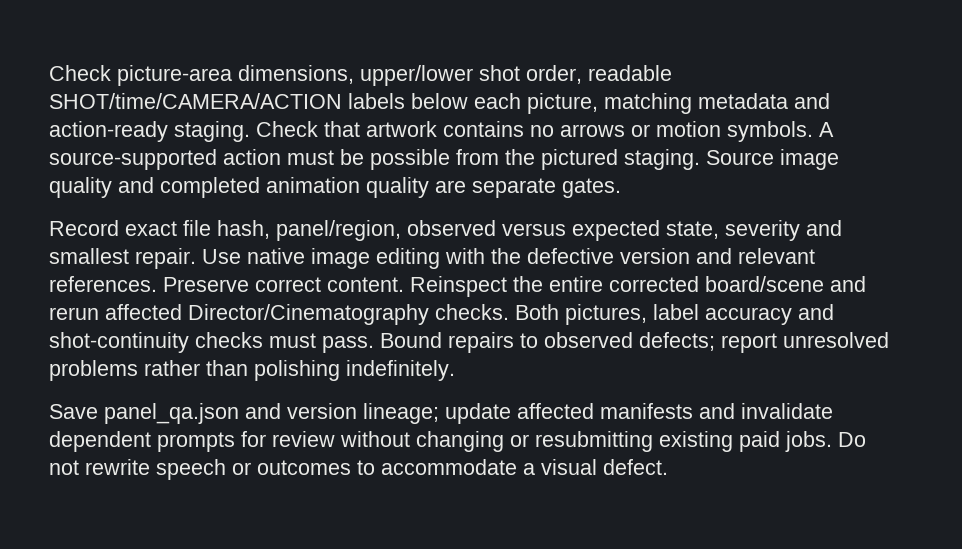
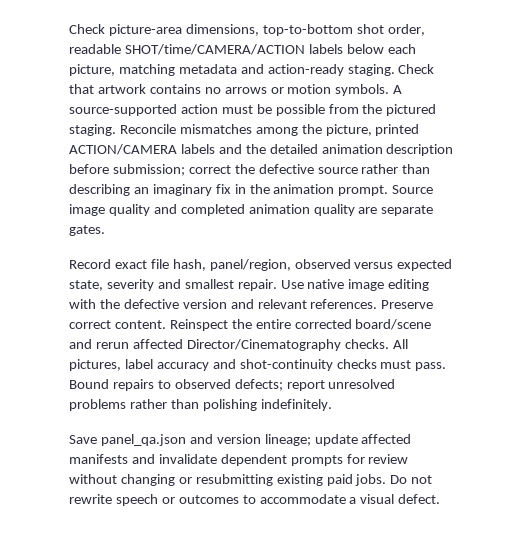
- Check picture-area dimensions, upper/lower shot order, readable SHOT/time/CAMERA/ACTION labels below each picture, matching metadata and action-ready staging.
+ Check picture-area dimensions, top-to-bottom shot order, readable SHOT/time/CAMERA/ACTION labels below each picture, matching metadata and action-ready staging.
+ Reconcile mismatches among the picture, printed ACTION/CAMERA labels and the detailed animation description before submission; correct the defective source rather than describing an imaginary fix in the animation prompt.
- Both pictures, label accuracy and shot-continuity checks must pass.
+ All pictures, label accuracy and shot-continuity checks must pass.

